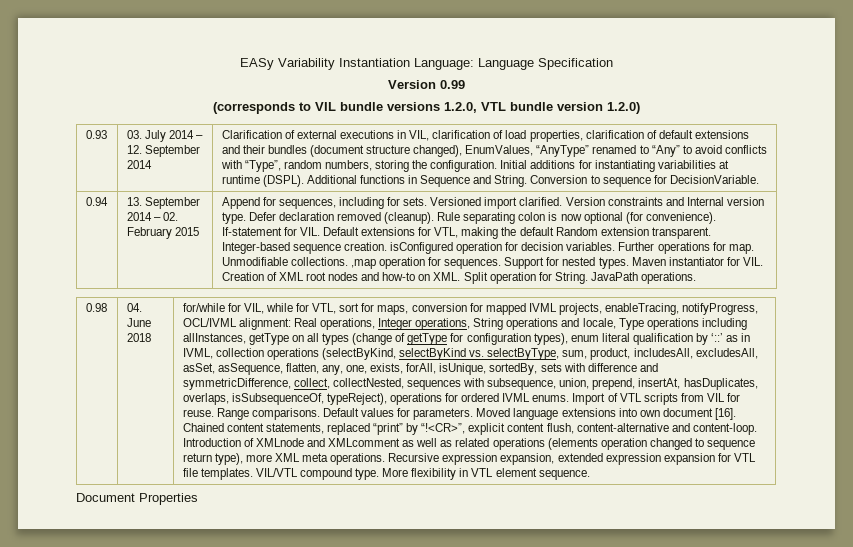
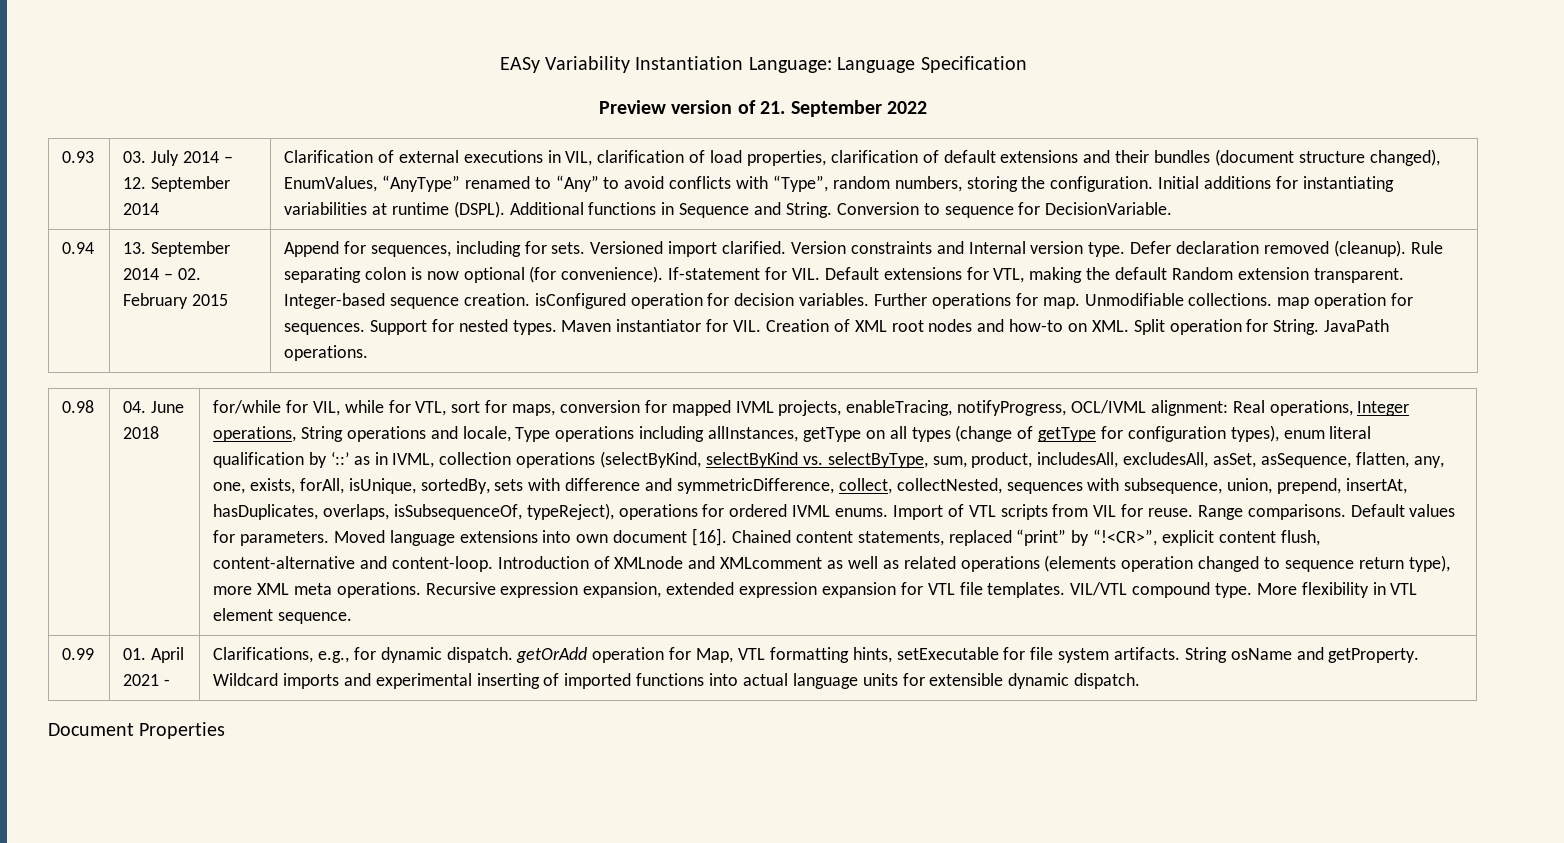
- Version 0.99
- (corresponds to VIL bundle versions 1.2.0, VTL bundle version 1.2.0)
+ Preview version of 21. September 2022
- Unmodifiable collections. ,map operation for sequences.
+ Unmodifiable collections. map operation for sequences.
+ 0.99 | 01. April 2021 - | Clarifications, e.g., for dynamic dispatch. getOrAdd operation for Map, VTL formatting hints, setExecutable for file system artifacts. String osName and getProperty. Wildcard imports and experimental inserting of imported functions into actual language units for extensible dynamic dispatch.

